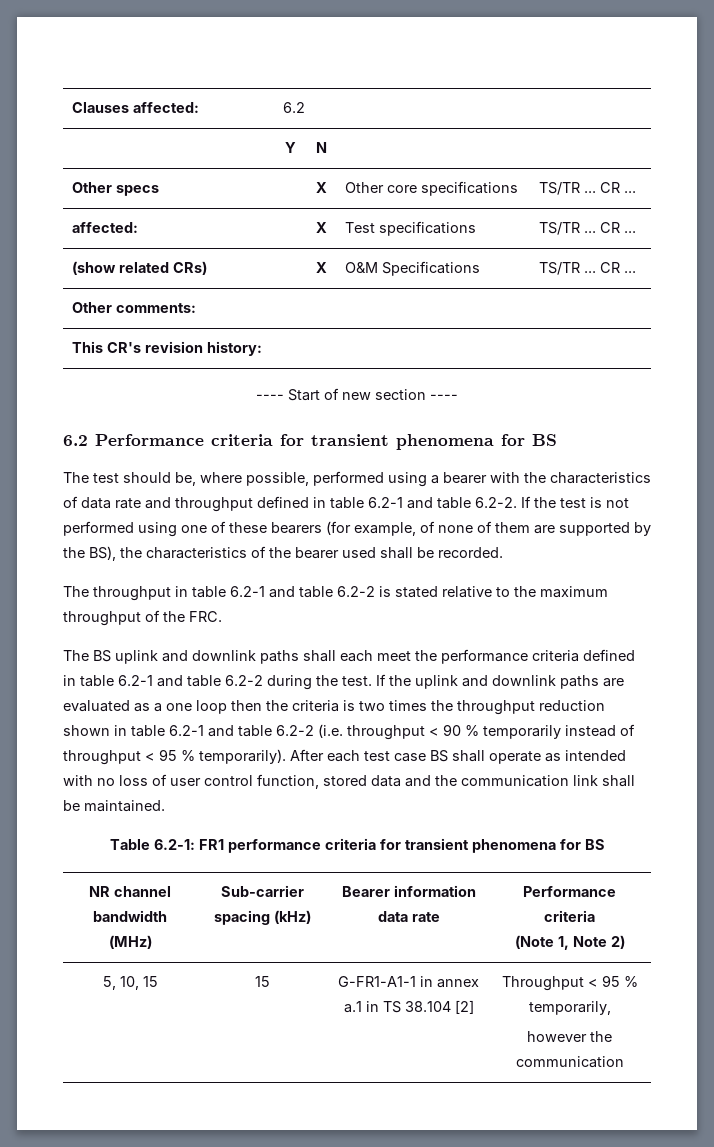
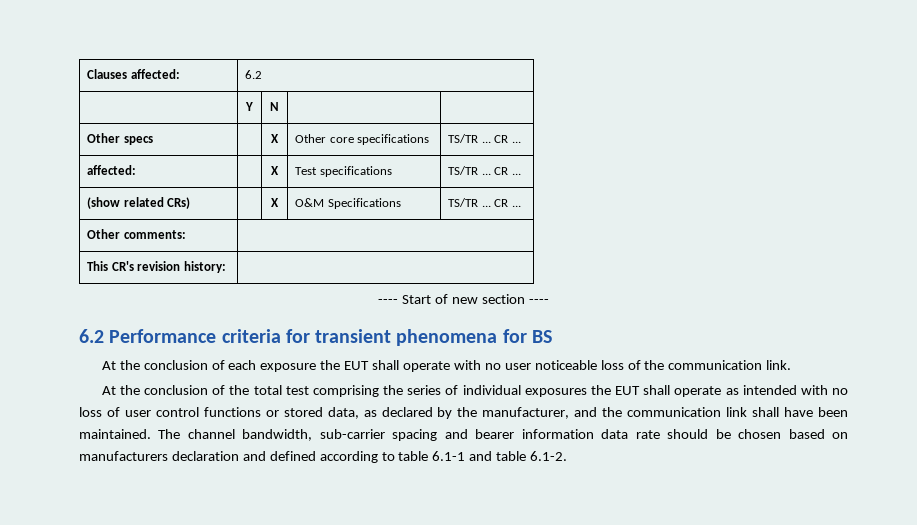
- The test should be, where possible, performed using a bearer with the characteristics of data rate and throughput defined in table 6.2-1 and table 6.2-2. If the test is not performed using one of these bearers (for example, of none of them are supported by the BS), the characteristics of the bearer used shall be recorded.
- The throughput in table 6.2-1 and table 6.2-2 is stated relative to the maximum throughput of the FRC.
- The BS uplink and downlink paths shall each meet the performance criteria defined in table 6.2-1 and table 6.2-2 during the test. If the uplink and downlink paths are evaluated as a one loop then the criteria is two times the throughput reduction shown in table 6.2-1 and table 6.2-2 (i.e. throughput < 90 % temporarily instead of throughput < 95 % temporarily). After each test case BS shall operate as intended with no loss of user control function, stored data and the communication link shall be maintained.
- Table 6.2-1: FR1 performance criteria for transient phenomena for BS
- NR channel bandwidth (MHz) | Sub-carrier spacing (kHz) | Bearer information data rate | Performance criteria
- (Note 1, Note 2)
- 5, 10, 15 | 15 | G-FR1-A1-1 in annex a.1 in TS 38.104 [2] | Throughput < 95 % temporarily,
- however the communication
+ At the conclusion of each exposure the EUT shall operate with no user noticeable loss of the communication link.
+ At the conclusion of the total test comprising the series of individual exposures the EUT shall operate as intended with no loss of user control functions or stored data, as declared by the manufacturer, and the communication link shall have been maintained. The channel bandwidth, sub-carrier spacing and bearer information data rate should be chosen based on manufacturers declaration and defined according to table 6.1-1 and table 6.1-2.

